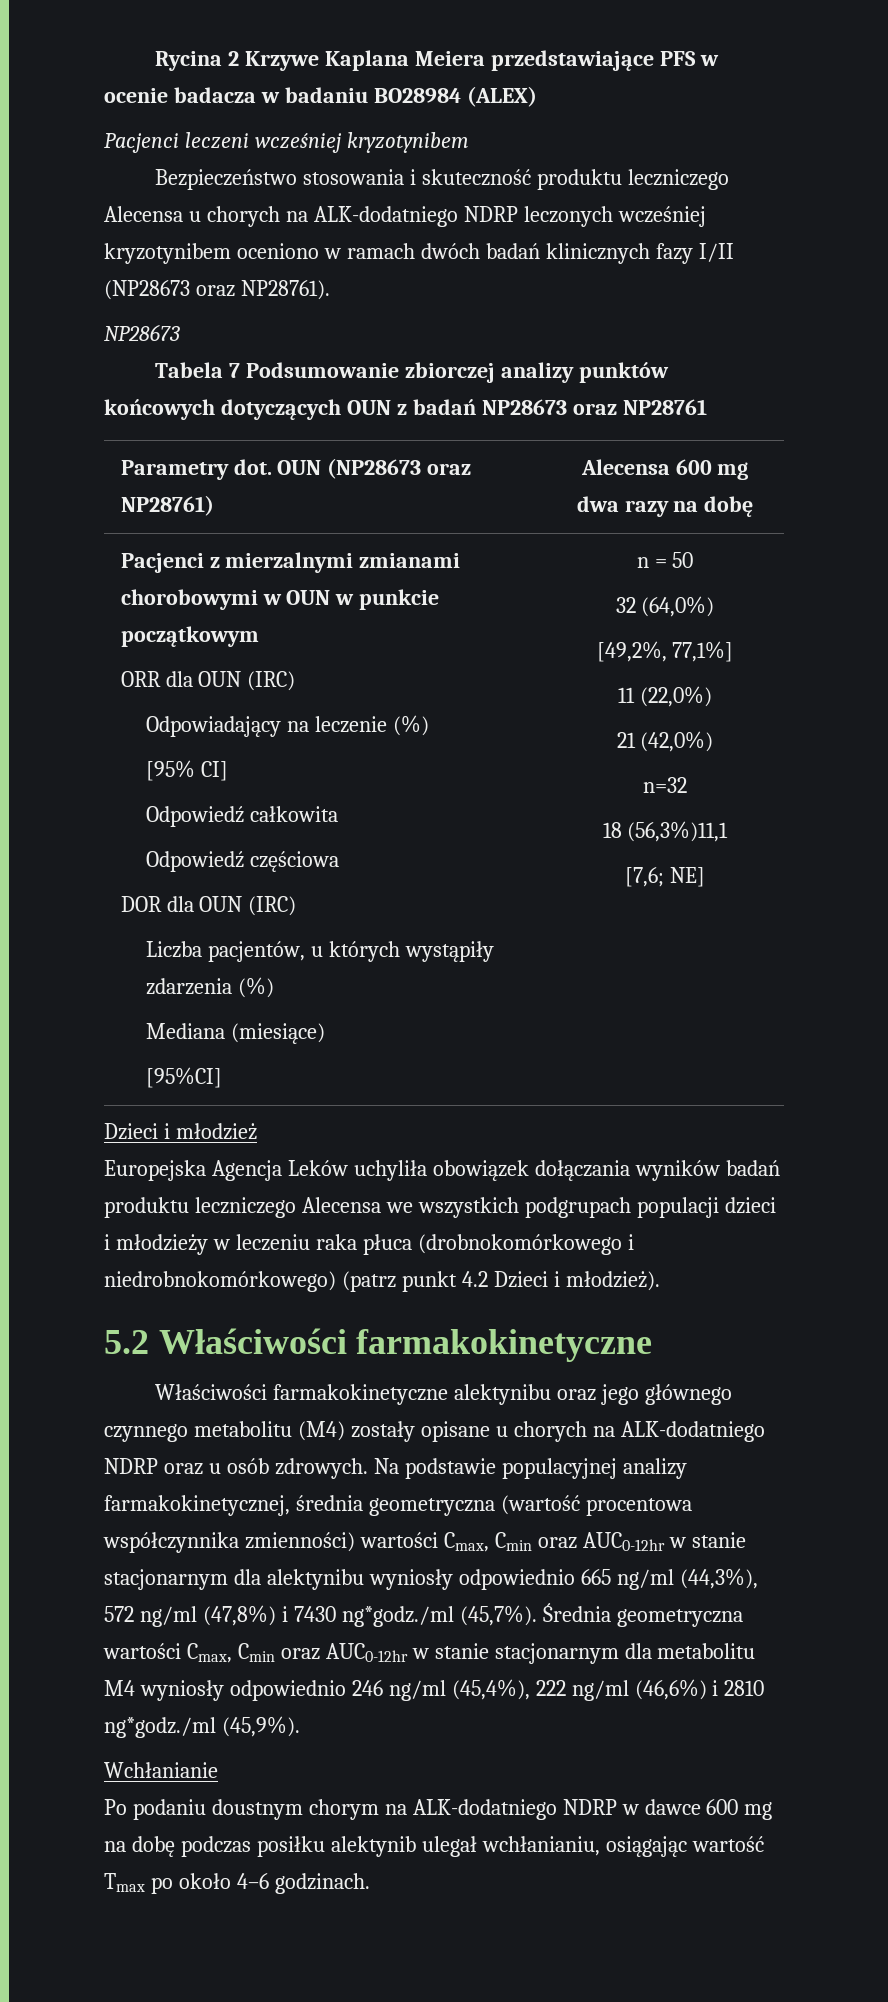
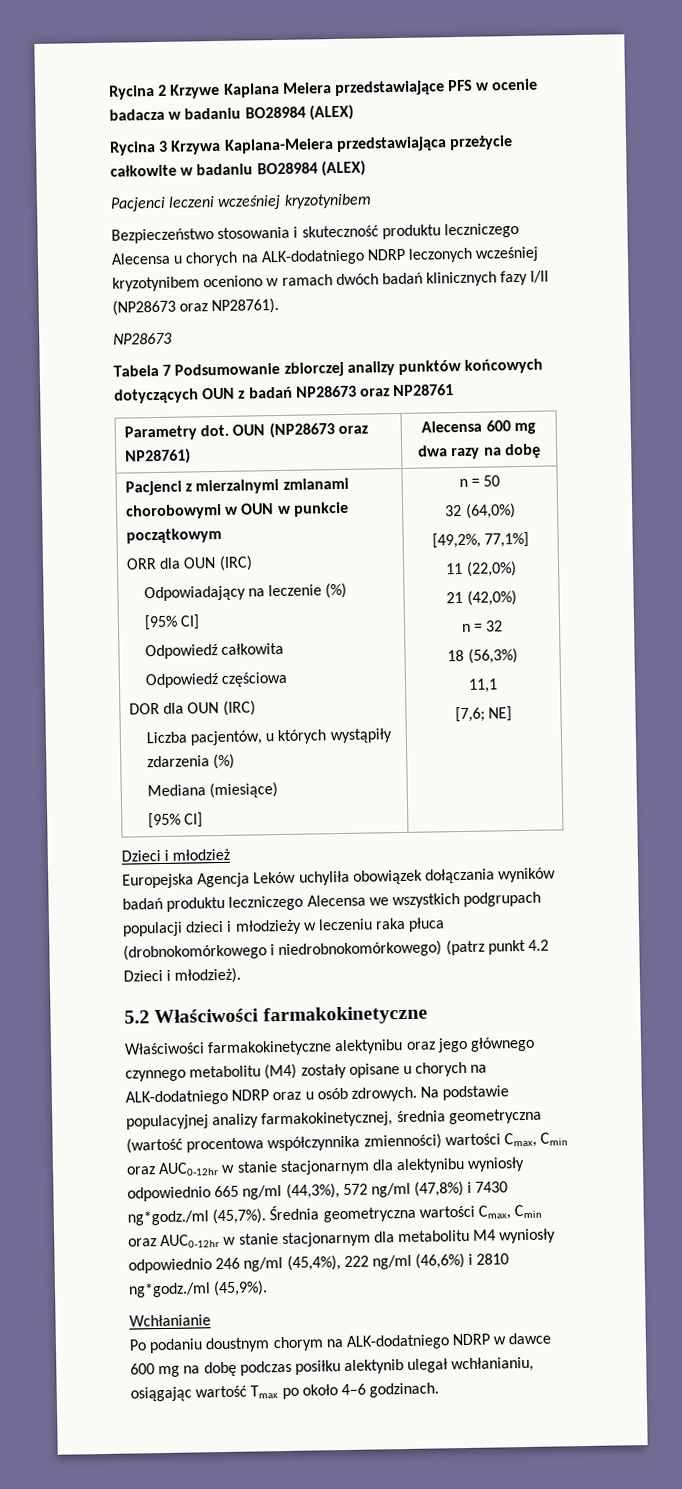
+ Rycina 3 Krzywa Kaplana-Meiera przedstawiająca przeżycie całkowite w badaniu BO28984 (ALEX)
  Mediana (miesiące)
- [95%CI]
+ [95% CI]
- n=32
+ n = 32
- 18 (56,3%)11,1
+ 18 (56,3%)
+ 11,1

